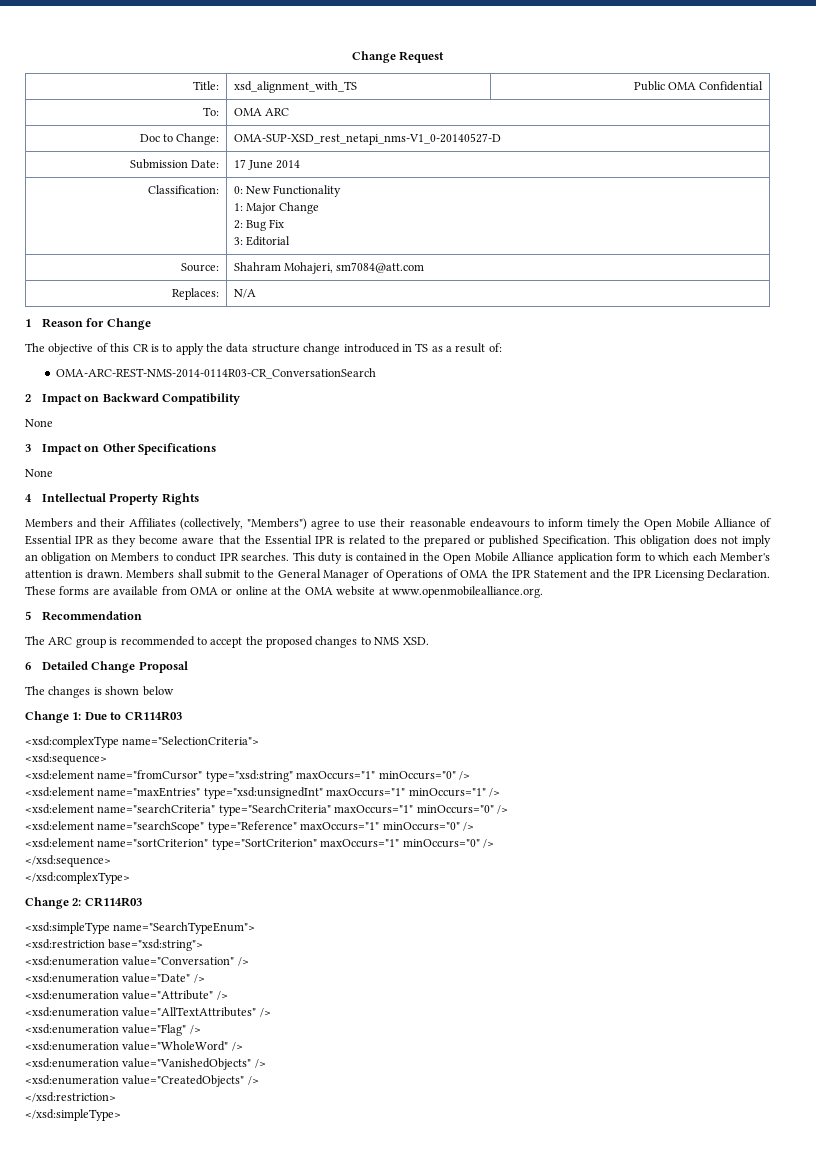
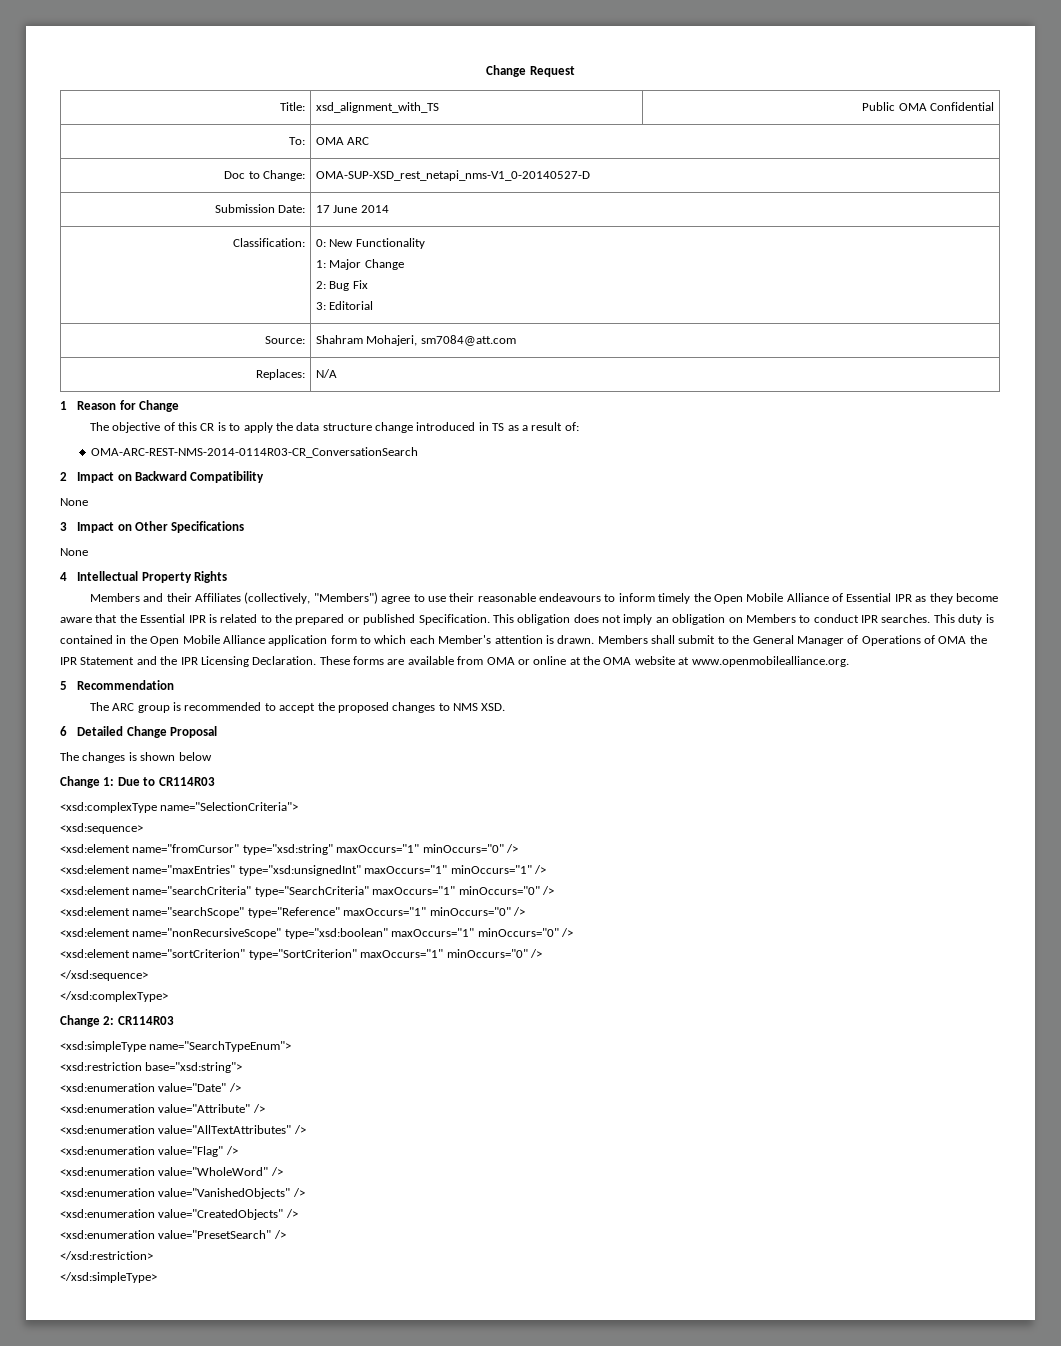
+ <xsd:element name="nonRecursiveScope" type="xsd:boolean" maxOccurs="1" minOccurs="0" />
- <xsd:enumeration value="Conversation" />
+ <xsd:enumeration value="PresetSearch" />

